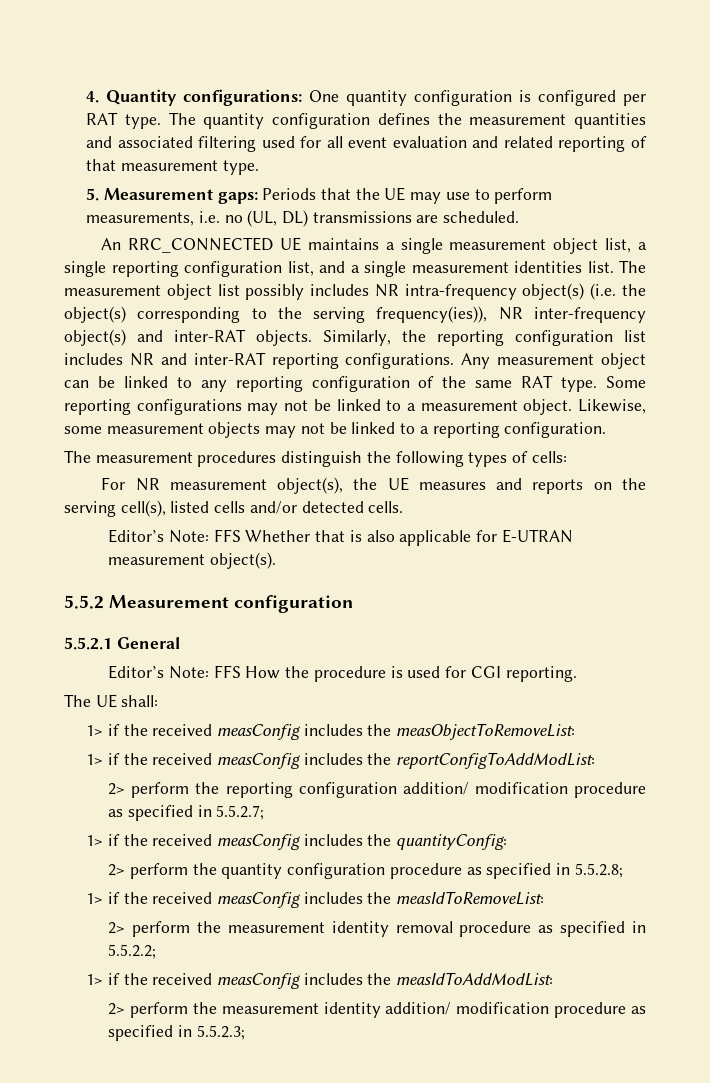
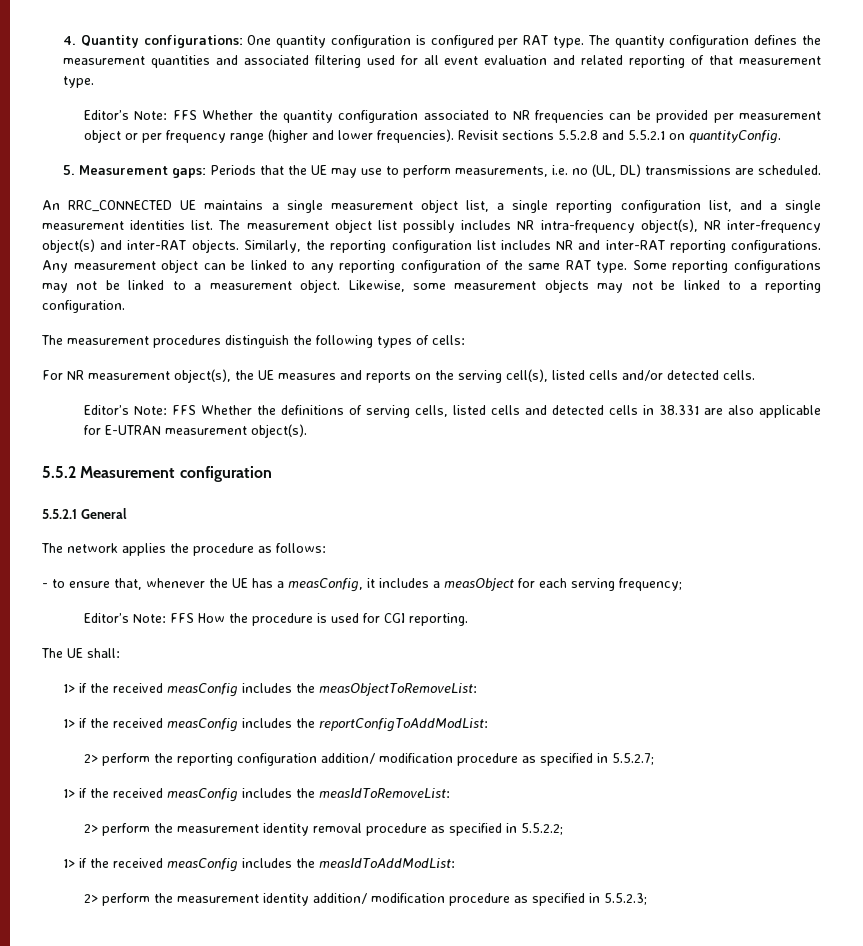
+ Editor’s Note: FFS Whether the quantity configuration associated to NR frequencies can be provided per measurement object or per frequency range (higher and lower frequencies). Revisit sections 5.5.2.8 and 5.5.2.1 on quantityConfig.
- The measurement object list possibly includes NR intra-frequency object(s) (i.e. the object(s) corresponding to the serving frequency(ies)), NR inter-frequency object(s) and inter-RAT objects.
+ The measurement object list possibly includes NR intra-frequency object(s), NR inter-frequency object(s) and inter-RAT objects.
- Editor’s Note: FFS Whether that is also applicable for E-UTRAN measurement object(s).
+ Editor’s Note: FFS Whether the definitions of serving cells, listed cells and detected cells in 38.331 are also applicable for E-UTRAN measurement object(s).
+ The network applies the procedure as follows:
+ - to ensure that, whenever the UE has a measConfig, it includes a measObject for each serving frequency;
- 1> if the received measConfig includes the quantityConfig:
- 2> perform the quantity configuration procedure as specified in 5.5.2.8;

